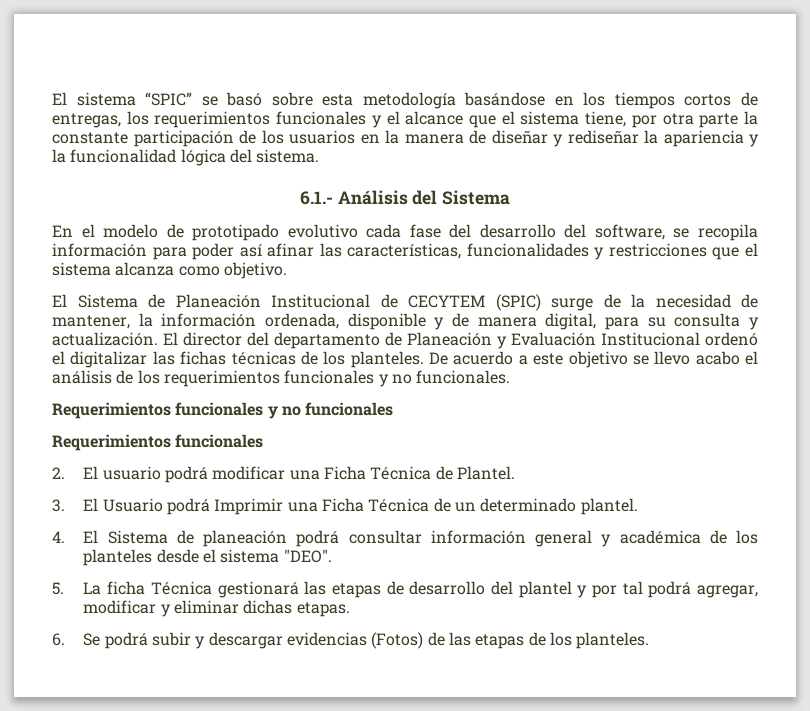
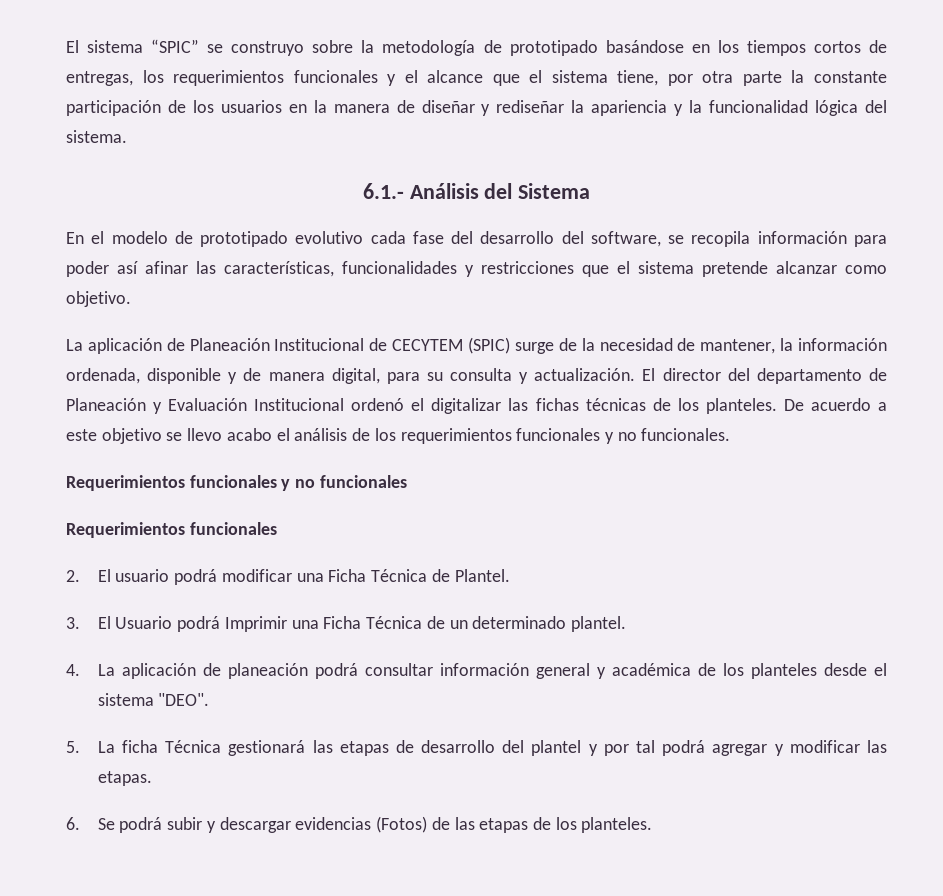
- El sistema “SPIC” se basó sobre esta metodología basándose en los tiempos cortos de entregas, los requerimientos funcionales y el alcance que el sistema tiene, por otra parte la constante participación de los usuarios en la manera de diseñar y rediseñar la apariencia y la funcionalidad lógica del sistema.
+ El sistema “SPIC” se construyo sobre la metodología de prototipado basándose en los tiempos cortos de entregas, los requerimientos funcionales y el alcance que el sistema tiene, por otra parte la constante participación de los usuarios en la manera de diseñar y rediseñar la apariencia y la funcionalidad lógica del sistema.
- En el modelo de prototipado evolutivo cada fase del desarrollo del software, se recopila información para poder así afinar las características, funcionalidades y restricciones que el sistema alcanza como objetivo.
+ En el modelo de prototipado evolutivo cada fase del desarrollo del software, se recopila información para poder así afinar las características, funcionalidades y restricciones que el sistema pretende alcanzar como objetivo.
- El Sistema de Planeación Institucional de CECYTEM (SPIC) surge de la necesidad de mantener, la información ordenada, disponible y de manera digital, para su consulta y actualización.
+ La aplicación de Planeación Institucional de CECYTEM (SPIC) surge de la necesidad de mantener, la información ordenada, disponible y de manera digital, para su consulta y actualización.
- 4. El Sistema de planeación podrá consultar información general y académica de los planteles desde el sistema "DEO".
+ 4. La aplicación de planeación podrá consultar información general y académica de los planteles desde el sistema "DEO".
- 5. La ficha Técnica gestionará las etapas de desarrollo del plantel y por tal podrá agregar, modificar y eliminar dichas etapas.
+ 5. La ficha Técnica gestionará las etapas de desarrollo del plantel y por tal podrá agregar y modificar las etapas.

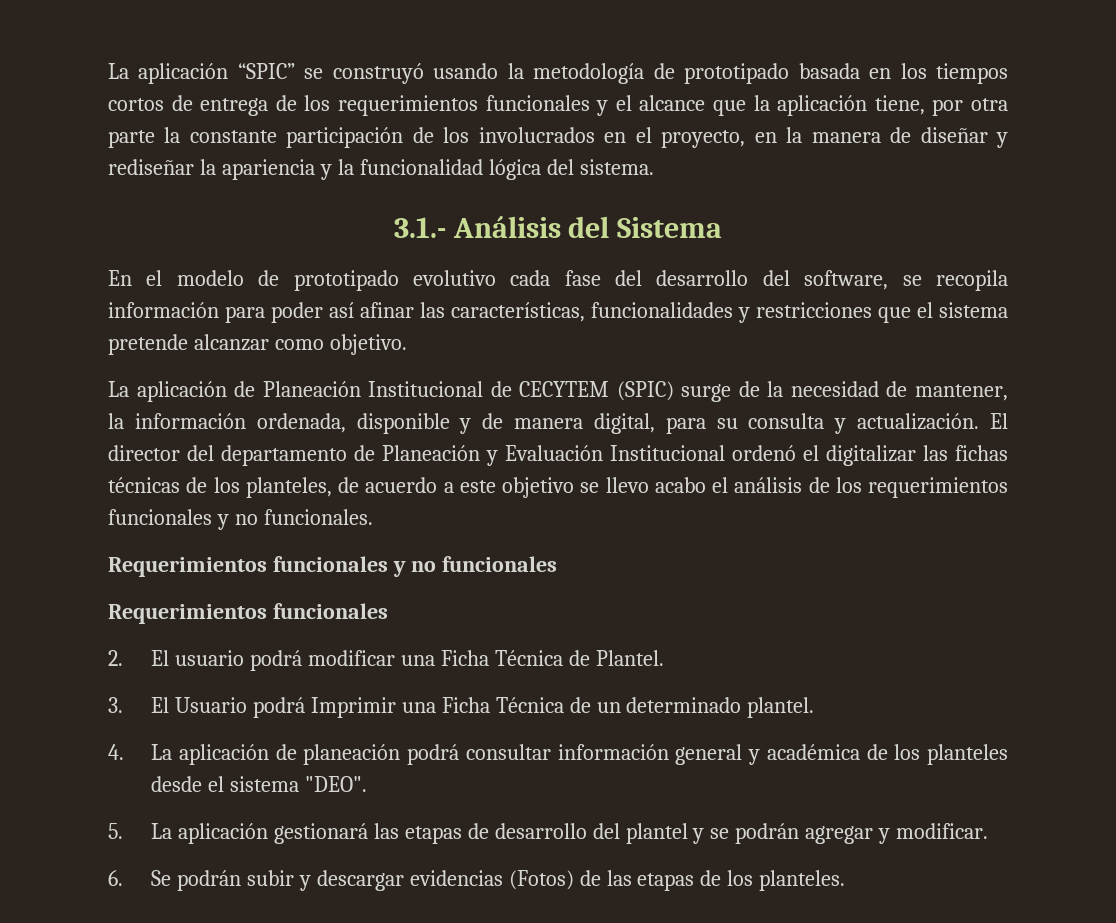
- El sistema “SPIC” se construyo sobre la metodología de prototipado basándose en los tiempos cortos de entregas, los requerimientos funcionales y el alcance que el sistema tiene, por otra parte la constante participación de los usuarios en la manera de diseñar y rediseñar la apariencia y la funcionalidad lógica del sistema.
+ La aplicación “SPIC” se construyó usando la metodología de prototipado basada en los tiempos cortos de entrega de los requerimientos funcionales y el alcance que la aplicación tiene, por otra parte la constante participación de los involucrados en el proyecto, en la manera de diseñar y rediseñar la apariencia y la funcionalidad lógica del sistema.
- 6.1.- Análisis del Sistema
+ 3.1.- Análisis del Sistema
- El director del departamento de Planeación y Evaluación Institucional ordenó el digitalizar las fichas técnicas de los planteles. De acuerdo a este objetivo se llevo acabo el análisis de los requerimientos funcionales y no funcionales.
+ El director del departamento de Planeación y Evaluación Institucional ordenó el digitalizar las fichas técnicas de los planteles, de acuerdo a este objetivo se llevo acabo el análisis de los requerimientos funcionales y no funcionales.
- 5. La ficha Técnica gestionará las etapas de desarrollo del plantel y por tal podrá agregar y modificar las etapas.
+ 5. La aplicación gestionará las etapas de desarrollo del plantel y se podrán agregar y modificar.
- 6. Se podrá subir y descargar evidencias (Fotos) de las etapas de los planteles.
+ 6. Se podrán subir y descargar evidencias (Fotos) de las etapas de los planteles.

